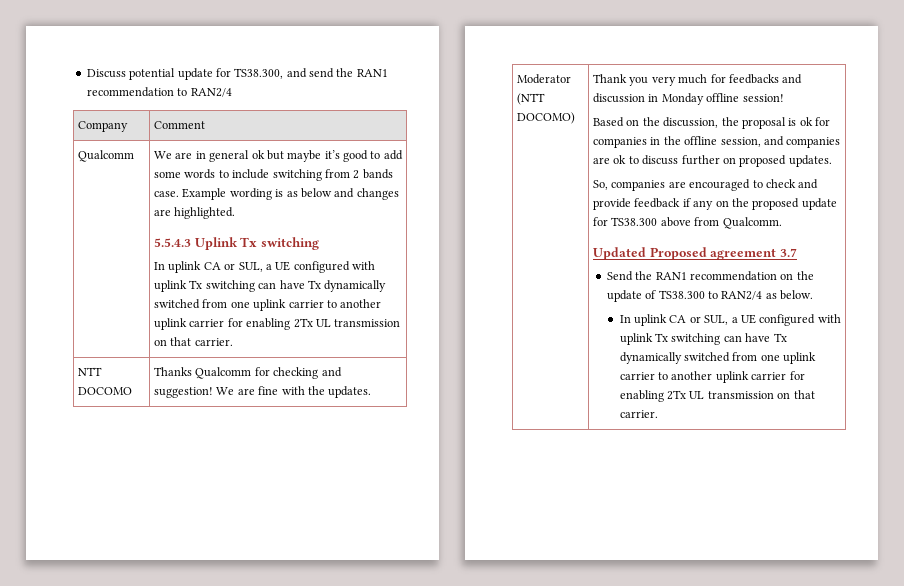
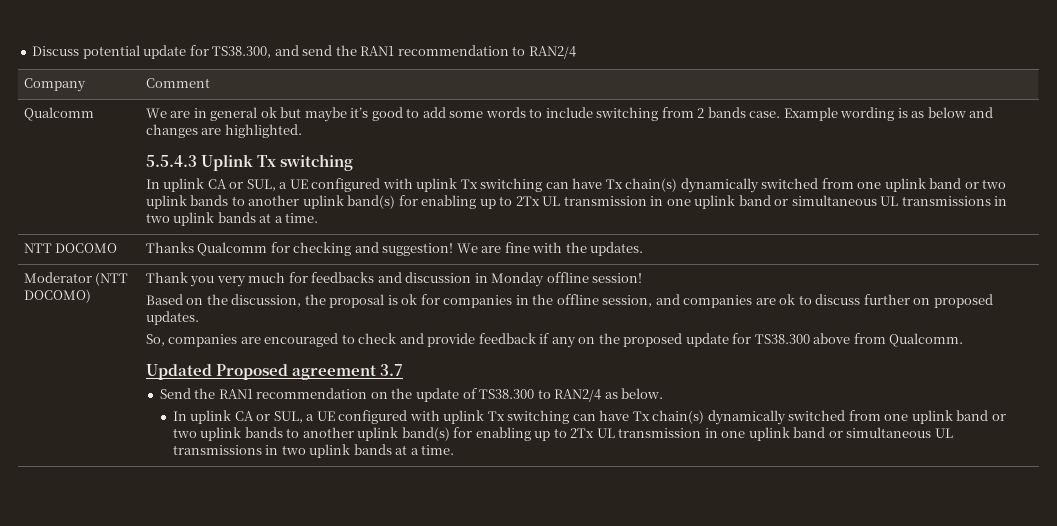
  5.5.4.3 Uplink Tx switching
- In uplink CA or SUL, a UE configured with uplink Tx switching can have Tx dynamically switched from one uplink carrier to another uplink carrier for enabling 2Tx UL transmission on that carrier.
+ In uplink CA or SUL, a UE configured with uplink Tx switching can have Tx chain(s) dynamically switched from one uplink band or two uplink bands to another uplink band(s) for enabling up to 2Tx UL transmission in one uplink band or simultaneous UL transmissions in two uplink bands at a time.
  Send the RAN1 recommendation on the update of TS38.300 to RAN2/4 as below.
- In uplink CA or SUL, a UE configured with uplink Tx switching can have Tx dynamically switched from one uplink carrier to another uplink carrier for enabling 2Tx UL transmission on that carrier.
+ In uplink CA or SUL, a UE configured with uplink Tx switching can have Tx chain(s) dynamically switched from one uplink band or two uplink bands to another uplink band(s) for enabling up to 2Tx UL transmission in one uplink band or simultaneous UL transmissions in two uplink bands at a time.

